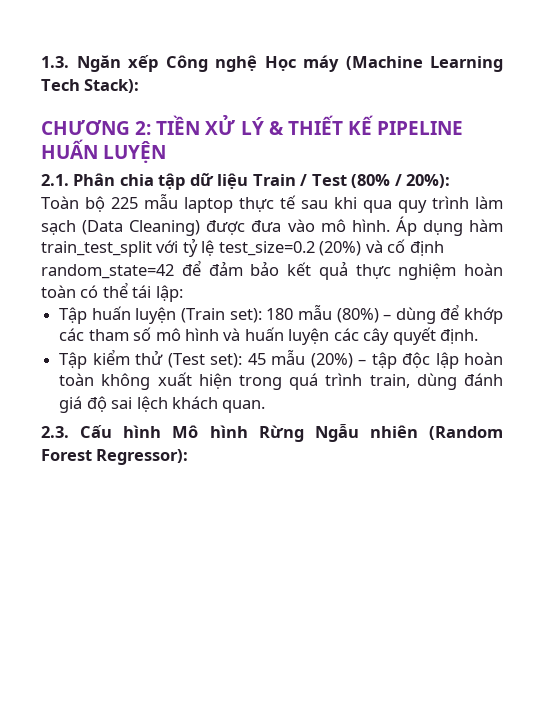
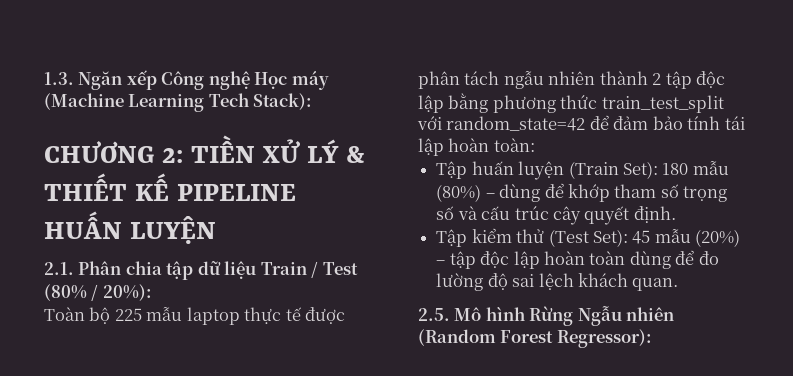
- Toàn bộ 225 mẫu laptop thực tế sau khi qua quy trình làm sạch (Data Cleaning) được đưa vào mô hình. Áp dụng hàm train_test_split với tỷ lệ test_size=0.2 (20%) và cố định random_state=42 để đảm bảo kết quả thực nghiệm hoàn toàn có thể tái lập:
+ Toàn bộ 225 mẫu laptop thực tế được phân tách ngẫu nhiên thành 2 tập độc lập bằng phương thức train_test_split với random_state=42 để đảm bảo tính tái lập hoàn toàn:
- Tập huấn luyện (Train set): 180 mẫu (80%) – dùng để khớp các tham số mô hình và huấn luyện các cây quyết định.
+ Tập huấn luyện (Train Set): 180 mẫu (80%) – dùng để khớp tham số trọng số và cấu trúc cây quyết định.
- Tập kiểm thử (Test set): 45 mẫu (20%) – tập độc lập hoàn toàn không xuất hiện trong quá trình train, dùng đánh giá độ sai lệch khách quan.
+ Tập kiểm thử (Test Set): 45 mẫu (20%) – tập độc lập hoàn toàn dùng để đo lường độ sai lệch khách quan.
- 2.3. Cấu hình Mô hình Rừng Ngẫu nhiên (Random Forest Regressor):
+ 2.5. Mô hình Rừng Ngẫu nhiên (Random Forest Regressor):

